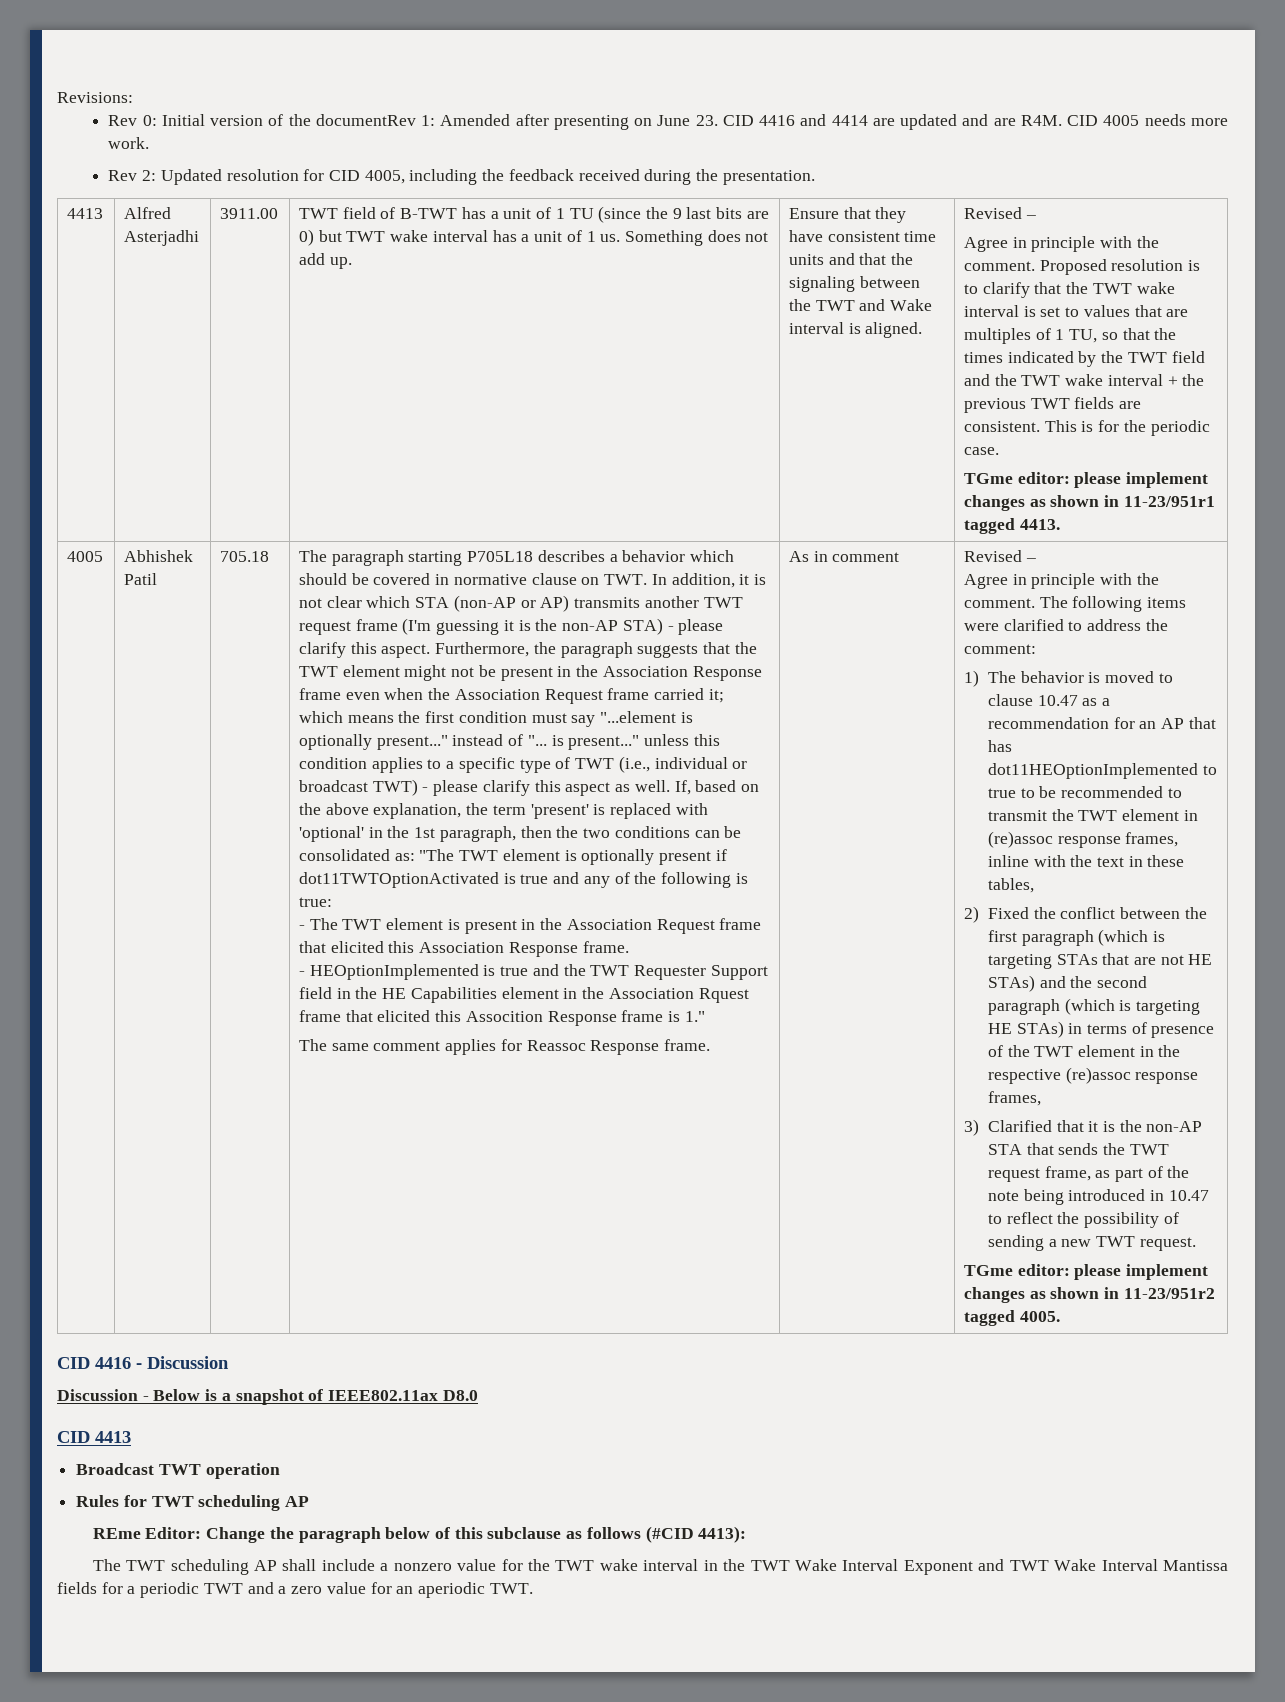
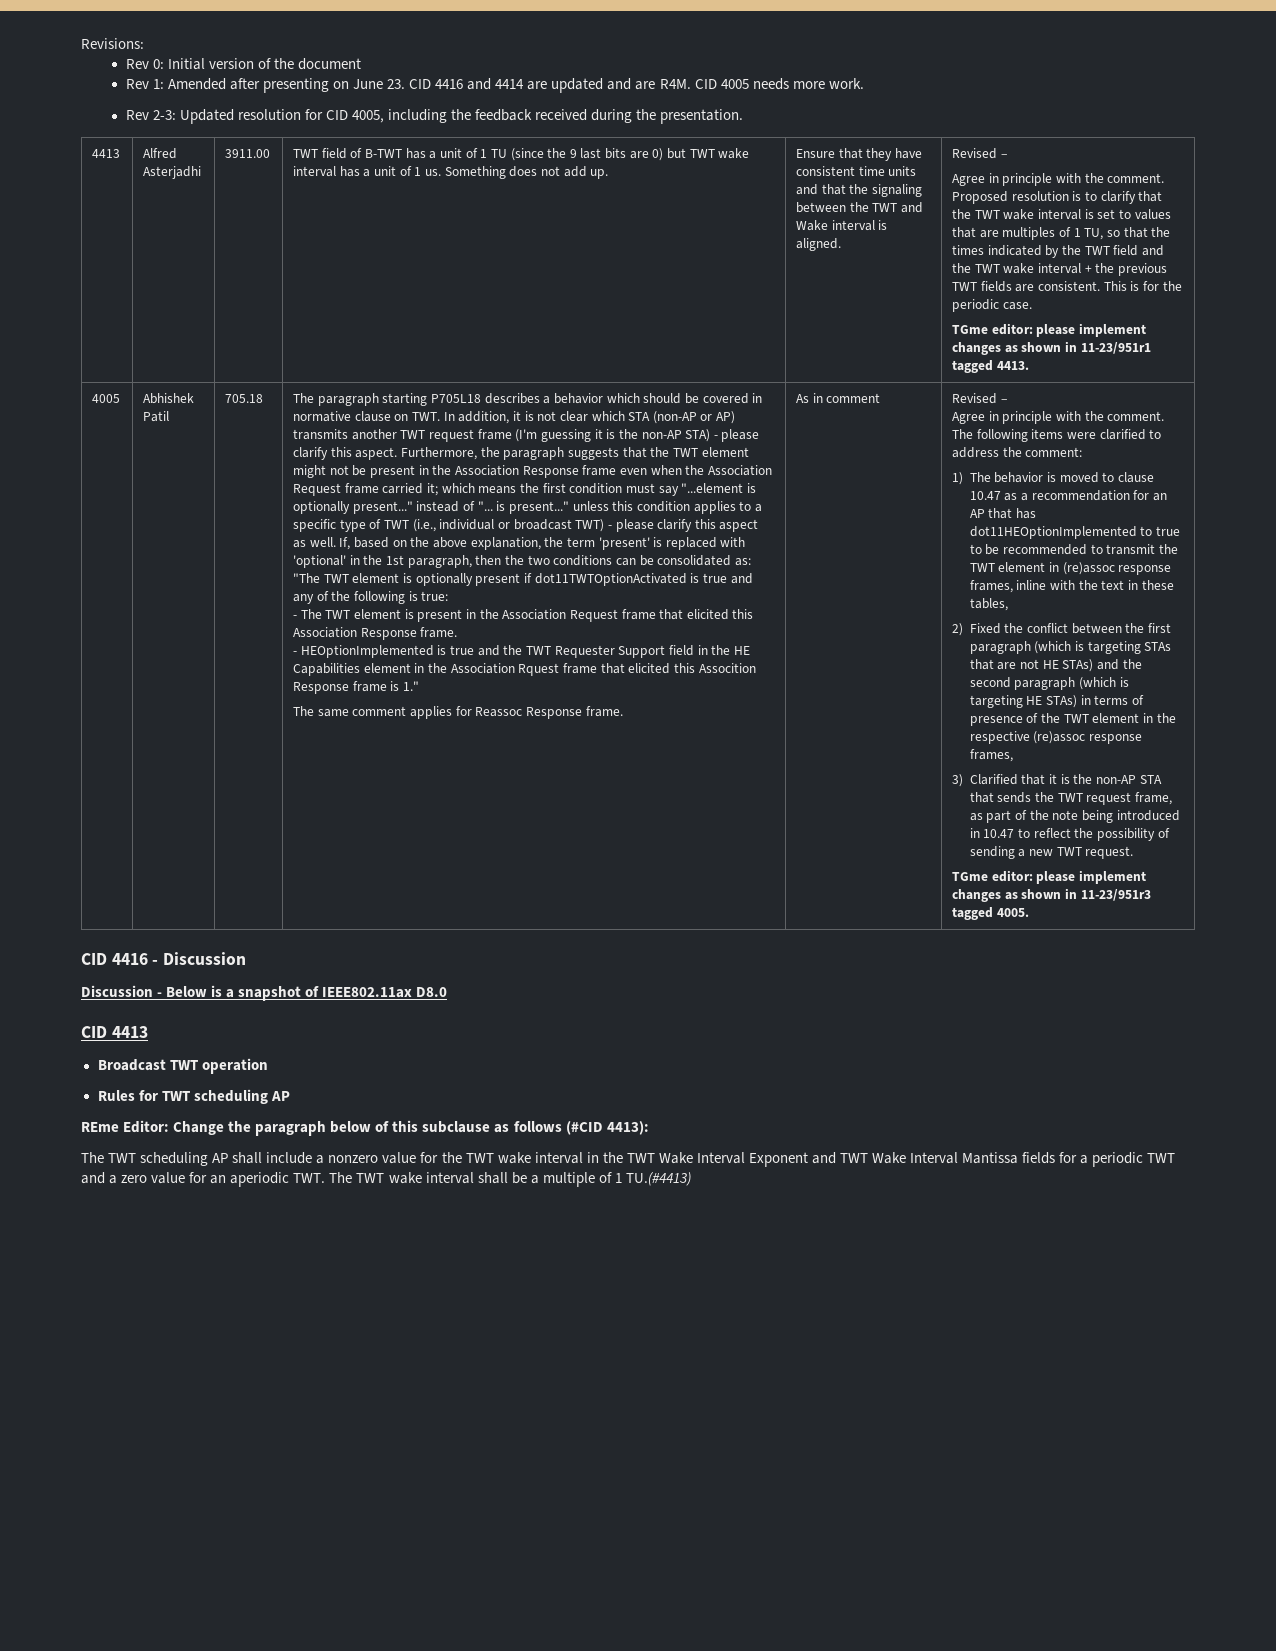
- Rev 0: Initial version of the documentRev 1: Amended after presenting on June 23. CID 4416 and 4414 are updated and are R4M. CID 4005 needs more work.
+ Rev 0: Initial version of the document
+ Rev 1: Amended after presenting on June 23. CID 4416 and 4414 are updated and are R4M. CID 4005 needs more work.
- Rev 2: Updated resolution for CID 4005, including the feedback received during the presentation.
+ Rev 2-3: Updated resolution for CID 4005, including the feedback received during the presentation.
- TGme editor: please implement changes as shown in 11-23/951r2 tagged 4005.
+ TGme editor: please implement changes as shown in 11-23/951r3 tagged 4005.
- The TWT scheduling AP shall include a nonzero value for the TWT wake interval in the TWT Wake Interval Exponent and TWT Wake Interval Mantissa fields for a periodic TWT and a zero value for an aperiodic TWT.
+ The TWT scheduling AP shall include a nonzero value for the TWT wake interval in the TWT Wake Interval Exponent and TWT Wake Interval Mantissa fields for a periodic TWT and a zero value for an aperiodic TWT. The TWT wake interval shall be a multiple of 1 TU.(#4413)

